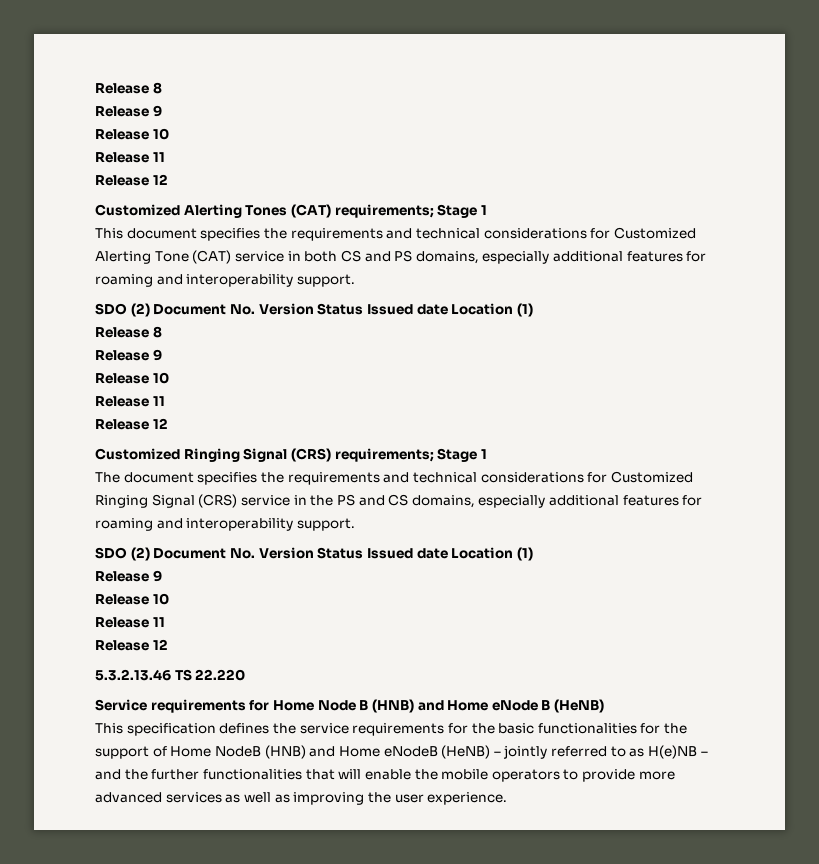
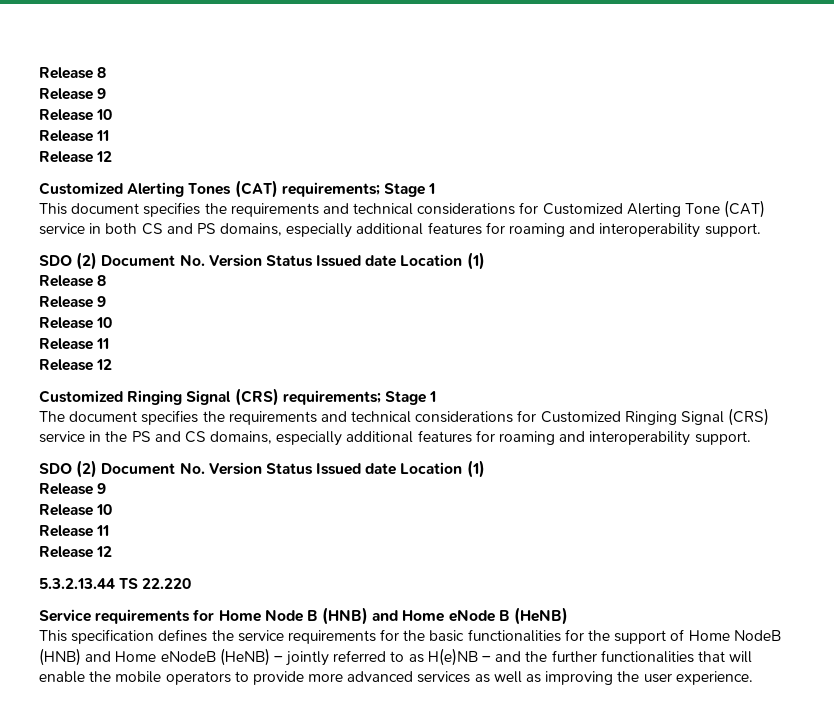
- 5.3.2.13.46 TS 22.220
+ 5.3.2.13.44 TS 22.220

